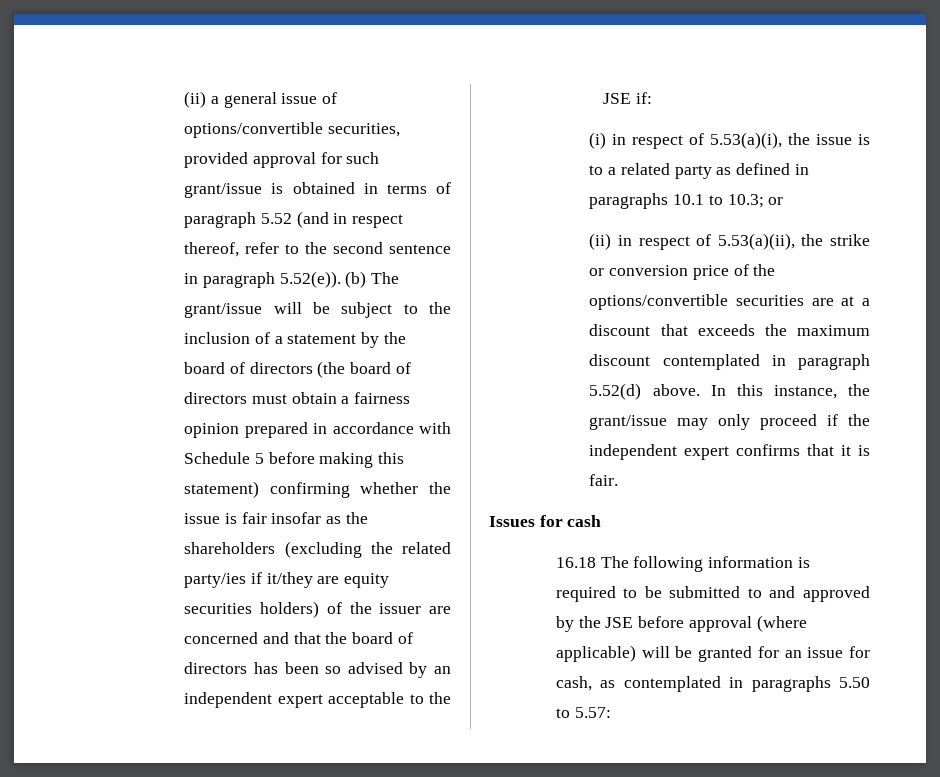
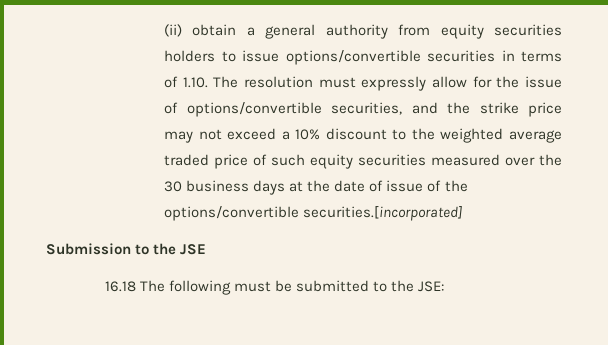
- (ii) a general issue of options/convertible securities, provided approval for such grant/issue is obtained in terms of paragraph 5.52 (and in respect thereof, refer to the second sentence in paragraph 5.52(e)). (b) The grant/issue will be subject to the inclusion of a statement by the board of directors (the board of directors must obtain a fairness opinion prepared in accordance with Schedule 5 before making this statement) confirming whether the issue is fair insofar as the shareholders (excluding the related party/ies if it/they are equity securities holders) of the issuer are concerned and that the board of directors has been so advised by an independent expert acceptable to the JSE if:
- (i) in respect of 5.53(a)(i), the issue is to a related party as defined in paragraphs 10.1 to 10.3; or
- (ii) in respect of 5.53(a)(ii), the strike or conversion price of the options/convertible securities are at a discount that exceeds the maximum discount contemplated in paragraph 5.52(d) above. In this instance, the grant/issue may only proceed if the independent expert confirms that it is fair.
- Issues for cash
- 16.18 The following information is required to be submitted to and approved by the JSE before approval (where applicable) will be granted for an issue for cash, as contemplated in paragraphs 5.50 to 5.57:
+ (ii) obtain a general authority from equity securities holders to issue options/convertible securities in terms of 1.10. The resolution must expressly allow for the issue of options/convertible securities, and the strike price may not exceed a 10% discount to the weighted average traded price of such equity securities measured over the 30 business days at the date of issue of the options/convertible securities.[incorporated]
+ Submission to the JSE
+ 16.18 The following must be submitted to the JSE:

